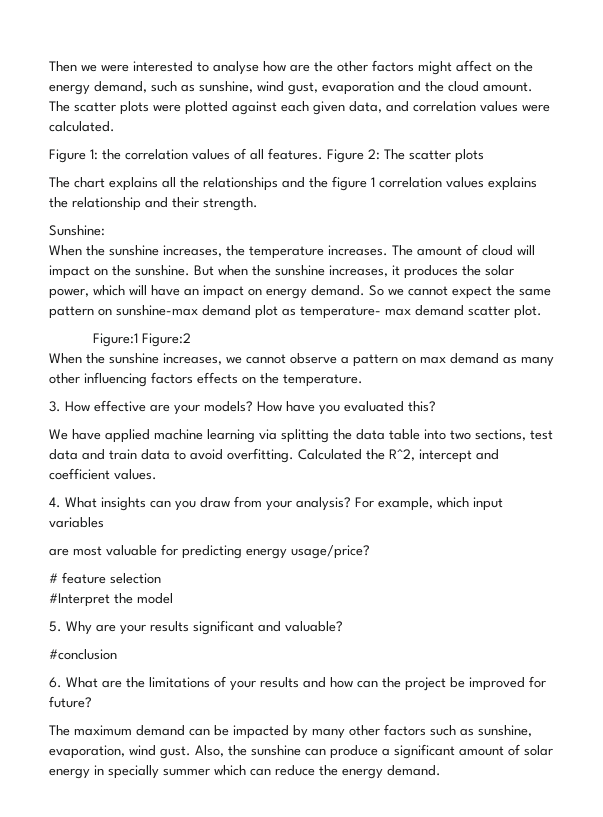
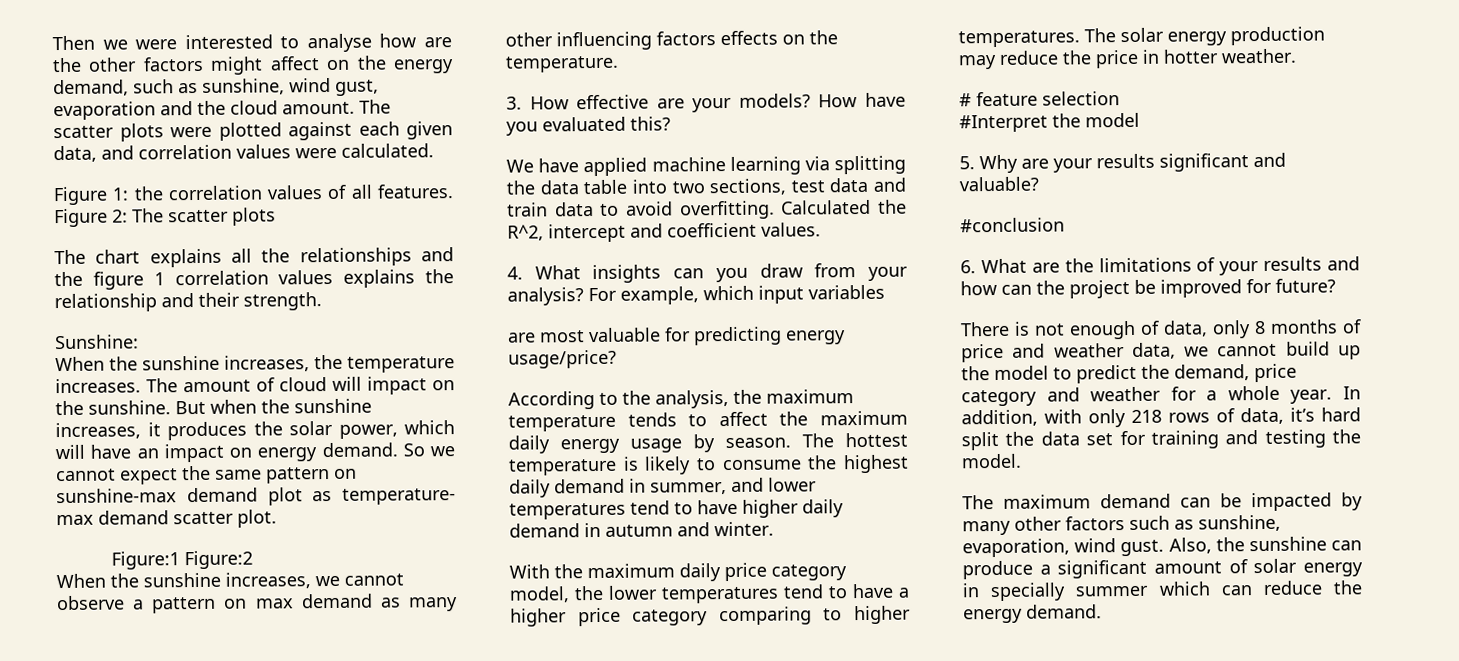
+ According to the analysis, the maximum temperature tends to affect the maximum daily energy usage by season. The hottest temperature is likely to consume the highest daily demand in summer, and lower temperatures tend to have higher daily demand in autumn and winter.
+ With the maximum daily price category model, the lower temperatures tend to have a higher price category comparing to higher temperatures. The solar energy production may reduce the price in hotter weather.
+ There is not enough of data, only 8 months of price and weather data, we cannot build up the model to predict the demand, price category and weather for a whole year. In addition, with only 218 rows of data, it’s hard split the data set for training and testing the model.

